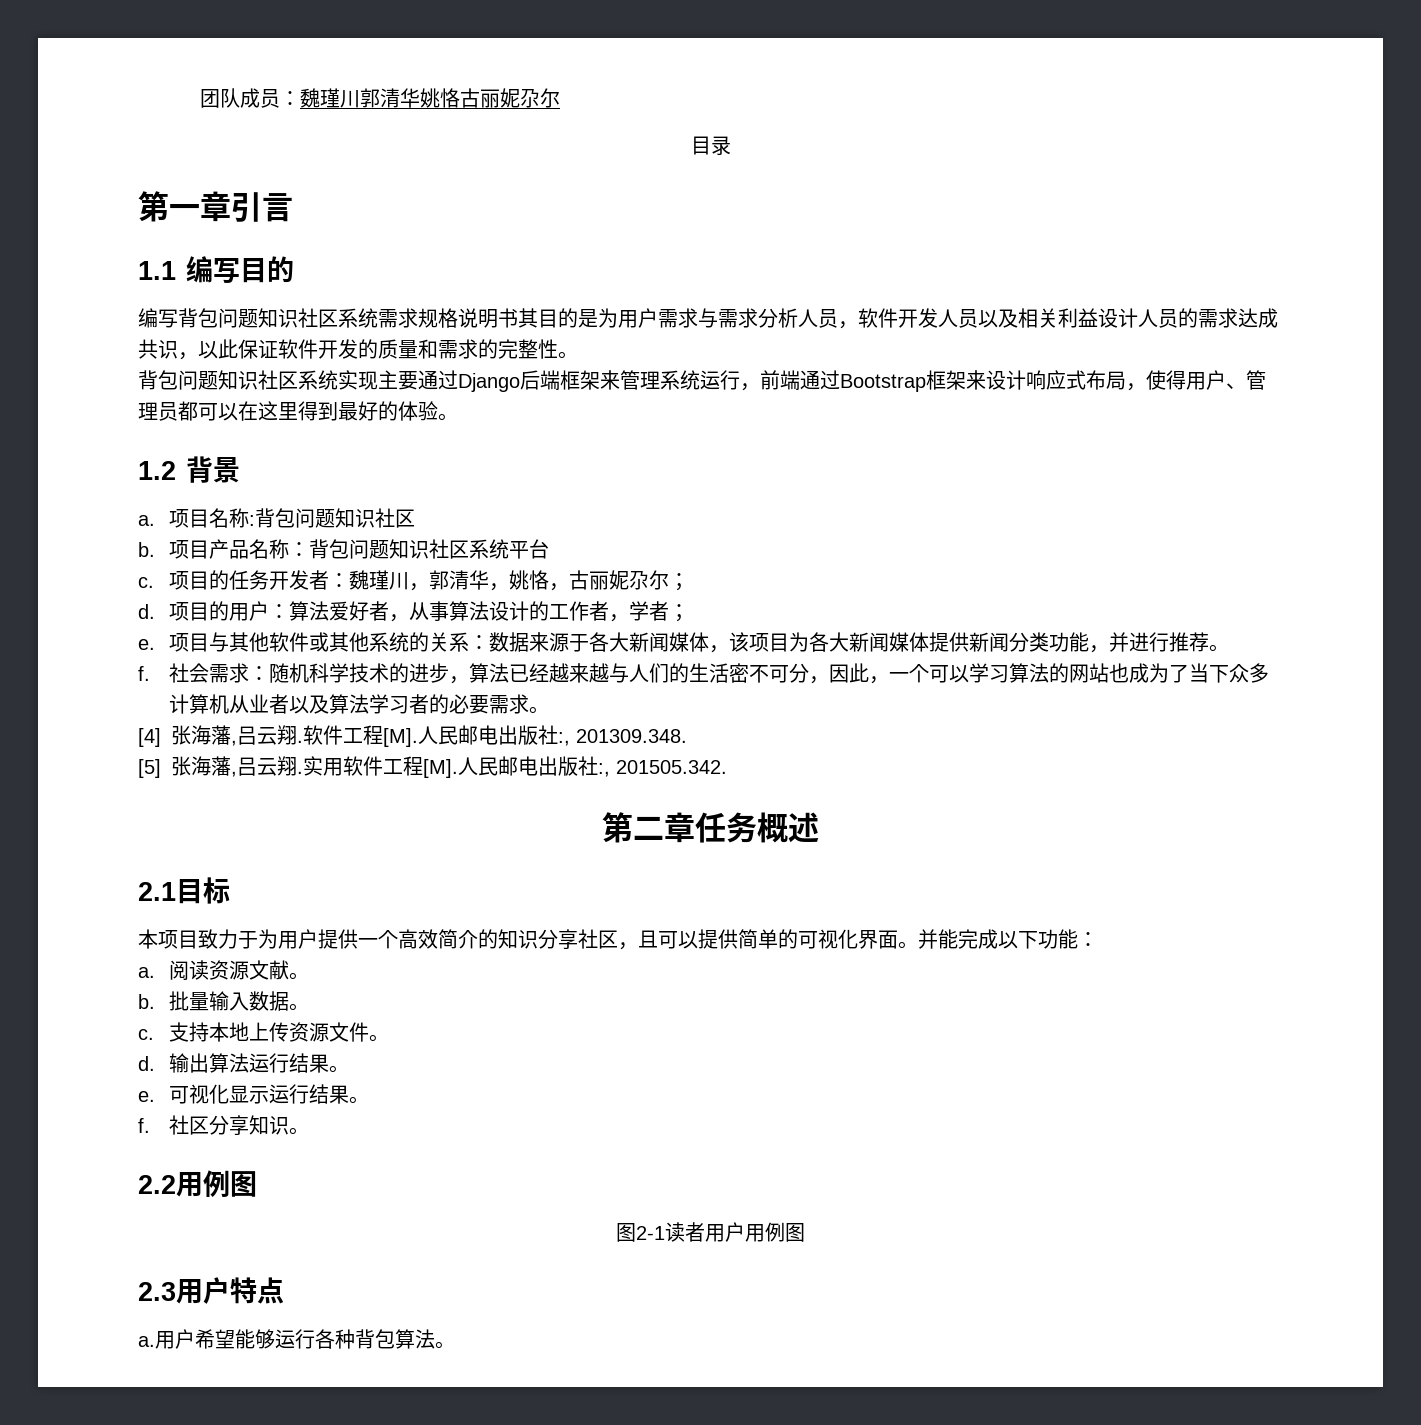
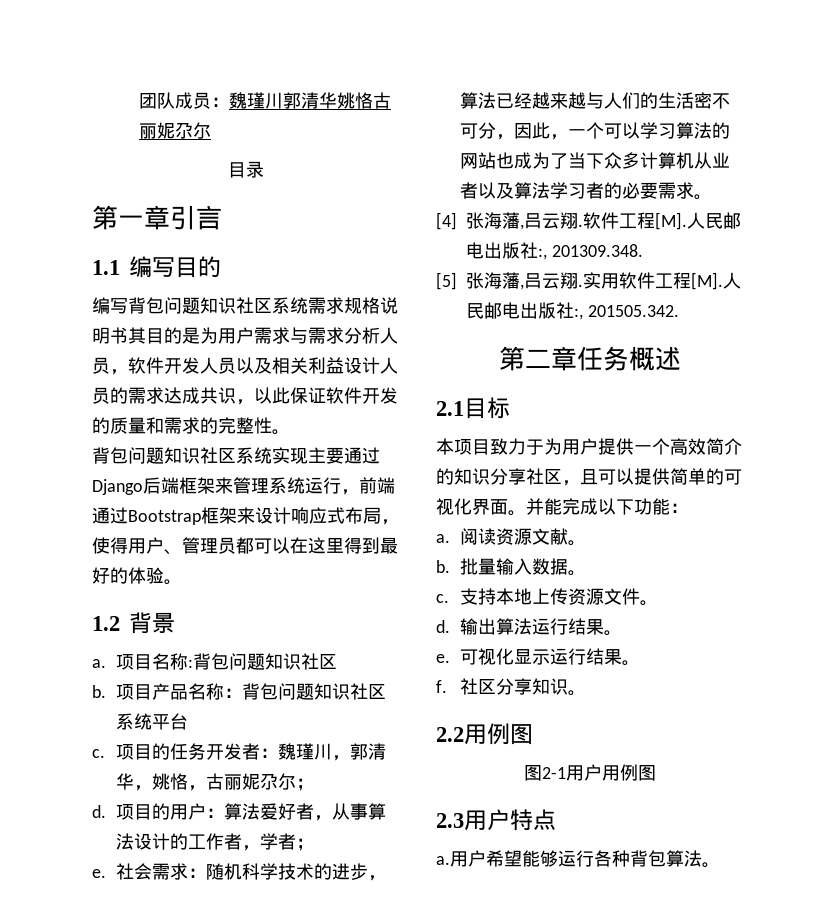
- 项目与其他软件或其他系统的关系：数据来源于各大新闻媒体，该项目为各大新闻媒体提供新闻分类功能，并进行推荐。
- f.
- 图2-1读者用户用例图
+ 图2-1用户用例图

